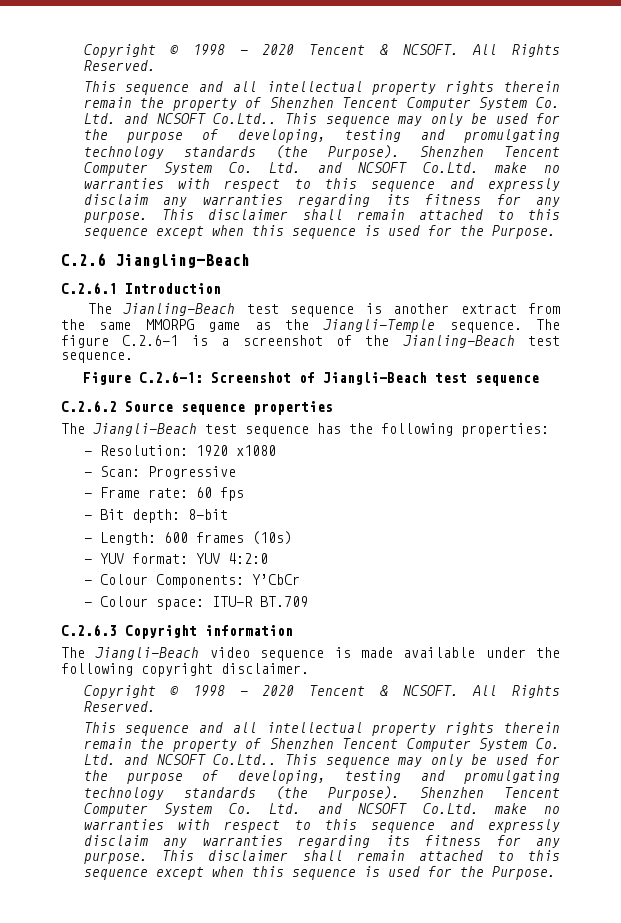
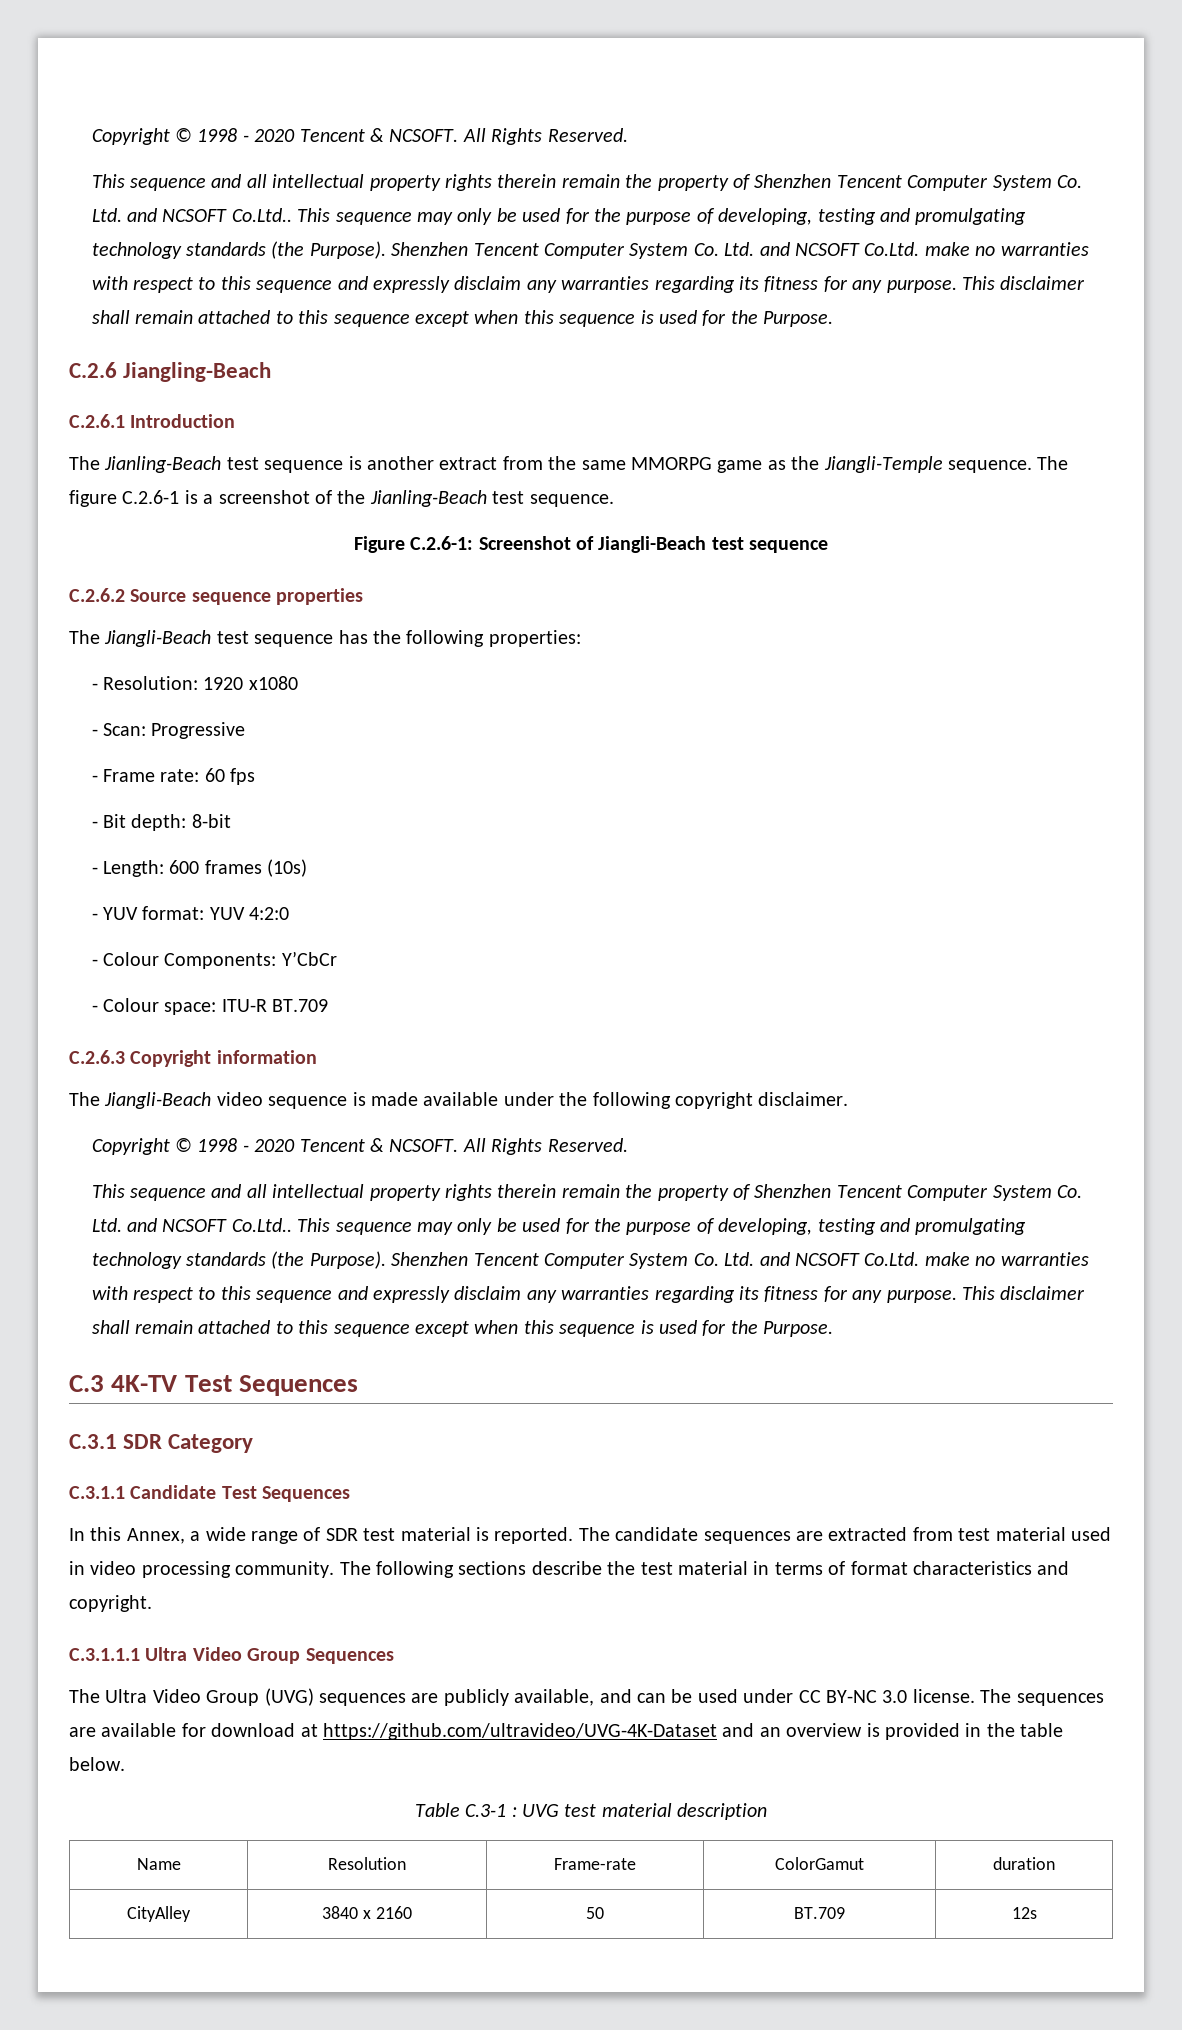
+ C.3 4K-TV Test Sequences
+ C.3.1 SDR Category
+ C.3.1.1 Candidate Test Sequences
+ In this Annex, a wide range of SDR test material is reported. The candidate sequences are extracted from test material used in video processing community. The following sections describe the test material in terms of format characteristics and copyright.
+ C.3.1.1.1 Ultra Video Group Sequences
+ The Ultra Video Group (UVG) sequences are publicly available, and can be used under CC BY-NC 3.0 license. The sequences are available for download at https://github.com/ultravideo/UVG-4K-Dataset and an overview is provided in the table below.
+ Table C.3-1 : UVG test material description
+ Name | Resolution | Frame-rate | ColorGamut | duration
+ CityAlley | 3840 x 2160 | 50 | BT.709 | 12s

